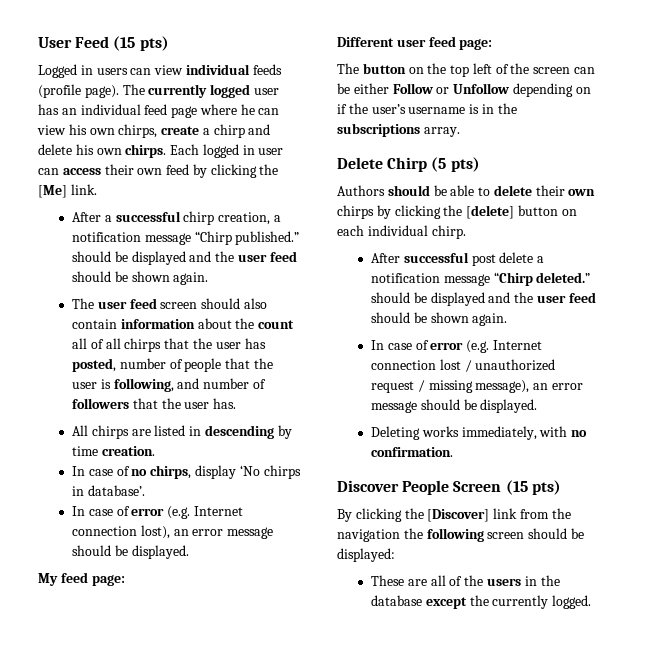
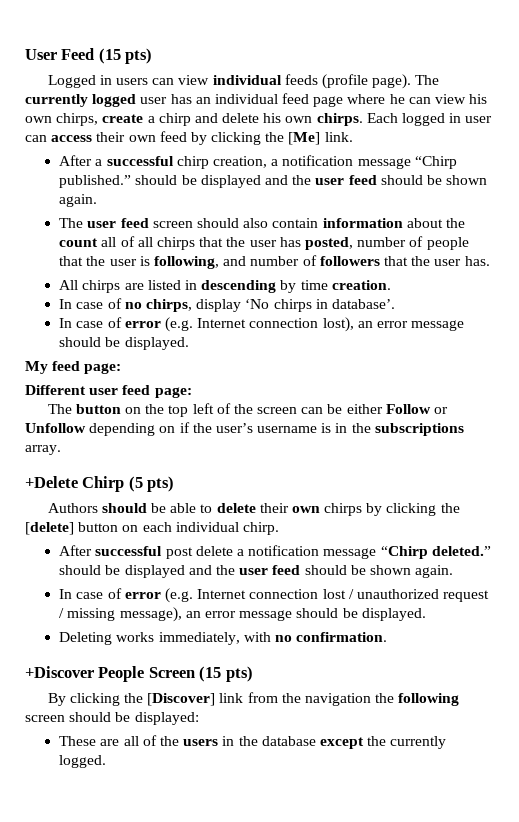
- Delete Chirp (5 pts)
+ +Delete Chirp (5 pts)
- Discover People Screen (15 pts)
+ +Discover People Screen (15 pts)

